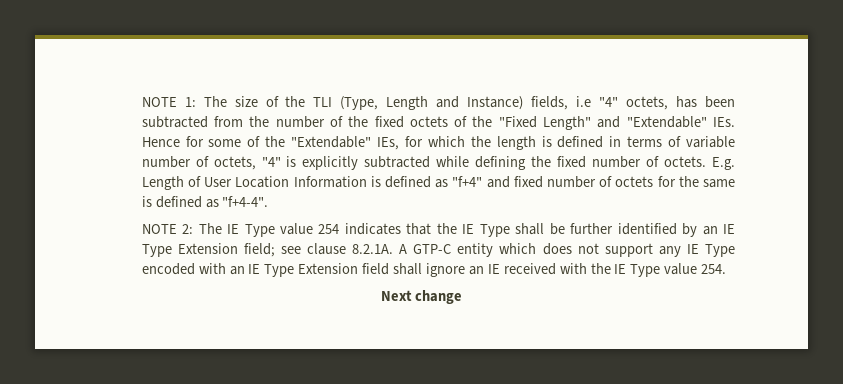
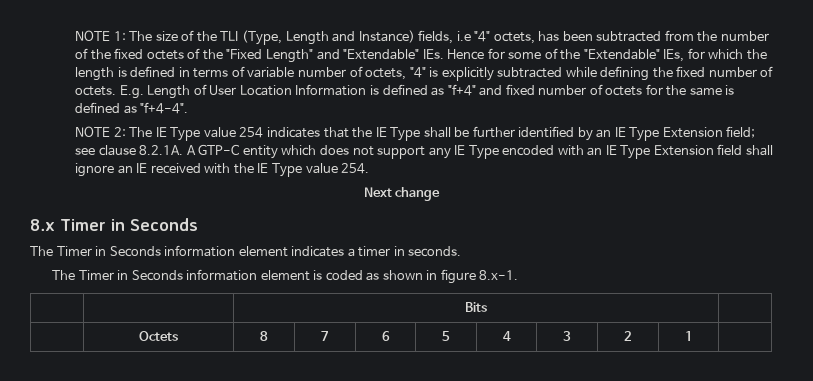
+ 8.x Timer in Seconds
+ The Timer in Seconds information element indicates a timer in seconds.
+ The Timer in Seconds information element is coded as shown in figure 8.x-1.
+ | | Bits |
+ | Octets | 8 | 7 | 6 | 5 | 4 | 3 | 2 | 1 |

